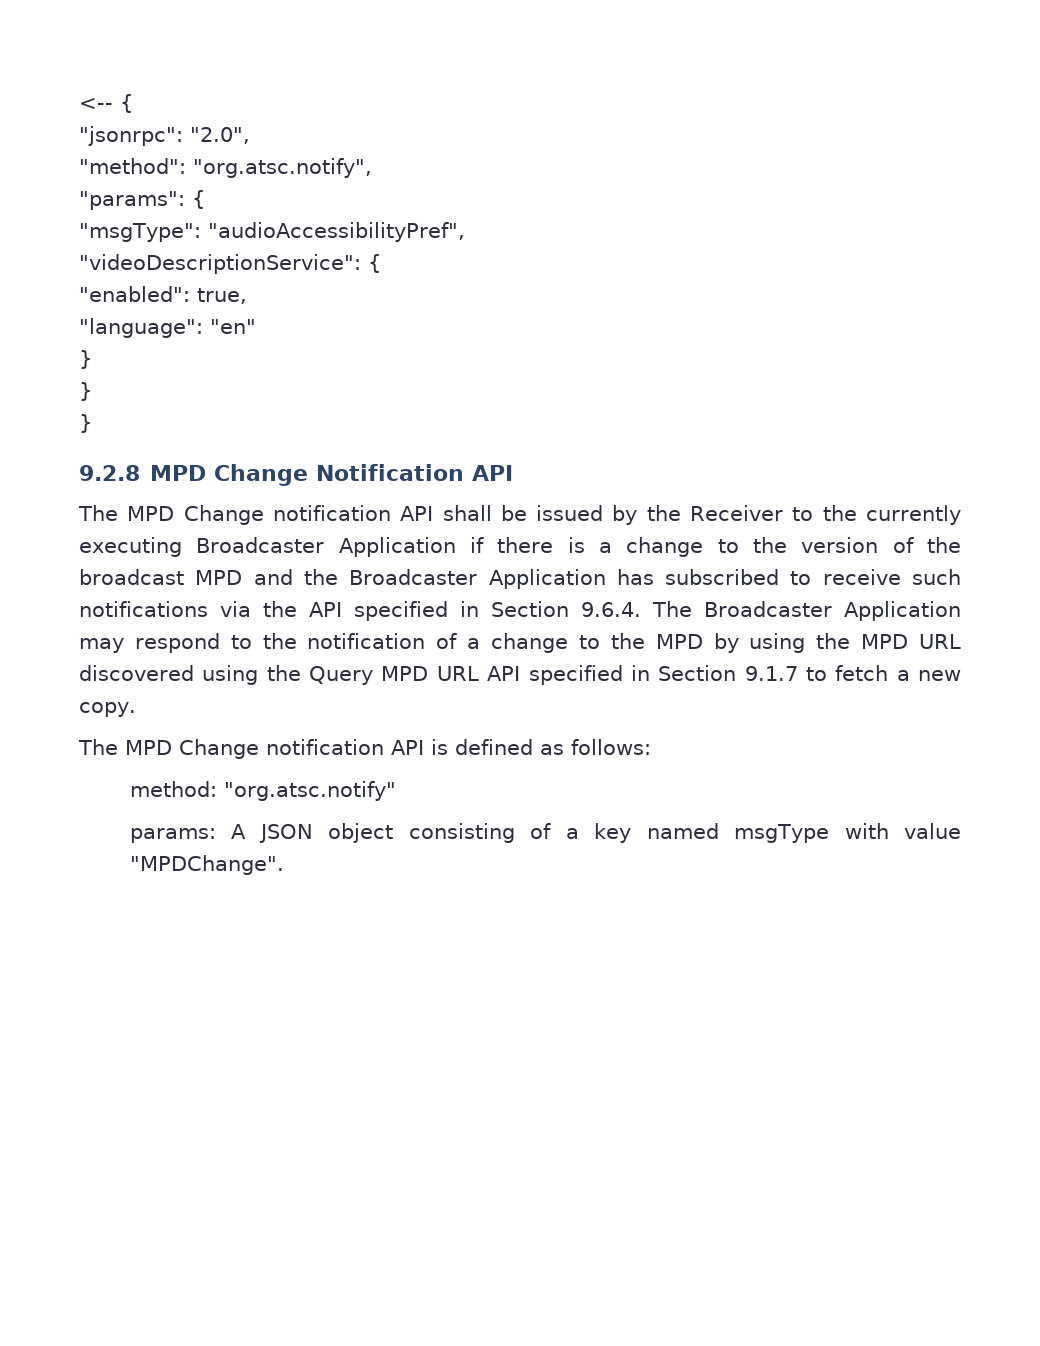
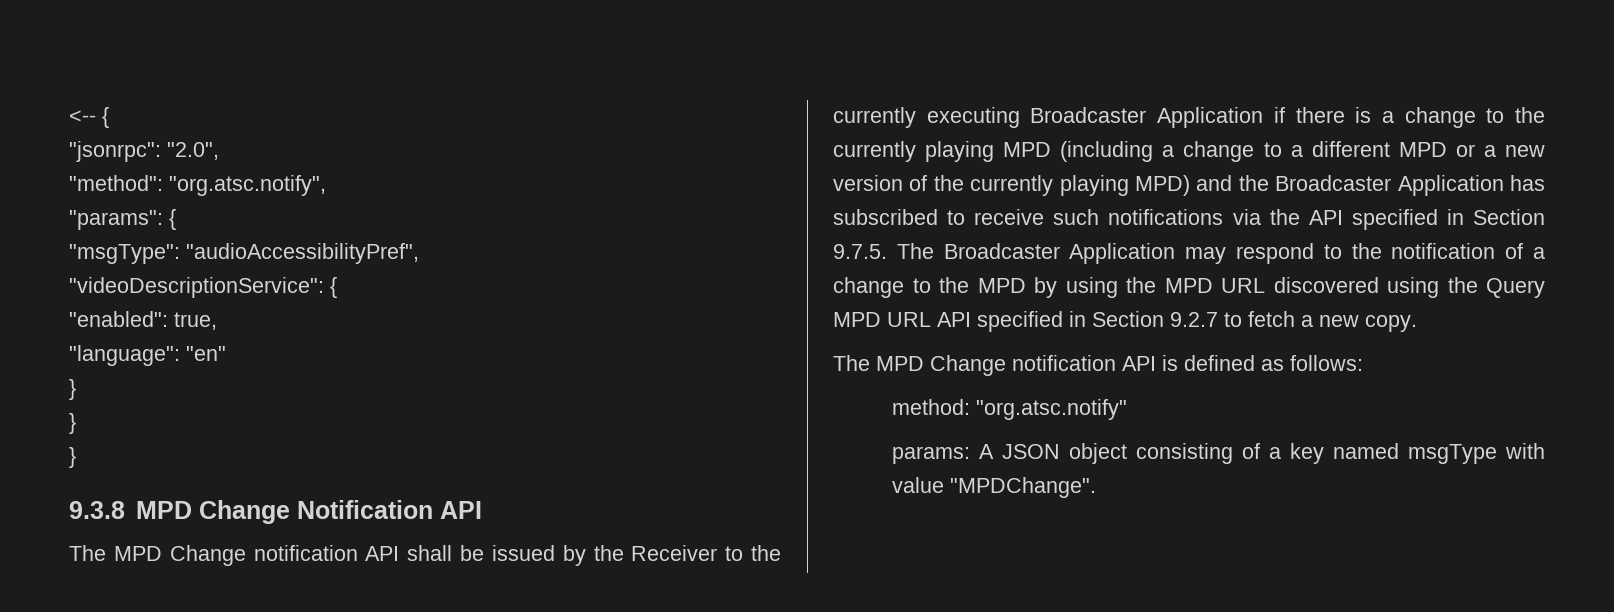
- 9.2.8 MPD Change Notification API
+ 9.3.8 MPD Change Notification API
- The MPD Change notification API shall be issued by the Receiver to the currently executing Broadcaster Application if there is a change to the version of the broadcast MPD and the Broadcaster Application has subscribed to receive such notifications via the API specified in Section 9.6.4. The Broadcaster Application may respond to the notification of a change to the MPD by using the MPD URL discovered using the Query MPD URL API specified in Section 9.1.7 to fetch a new copy.
+ The MPD Change notification API shall be issued by the Receiver to the currently executing Broadcaster Application if there is a change to the currently playing MPD (including a change to a different MPD or a new version of the currently playing MPD) and the Broadcaster Application has subscribed to receive such notifications via the API specified in Section 9.7.5. The Broadcaster Application may respond to the notification of a change to the MPD by using the MPD URL discovered using the Query MPD URL API specified in Section 9.2.7 to fetch a new copy.

